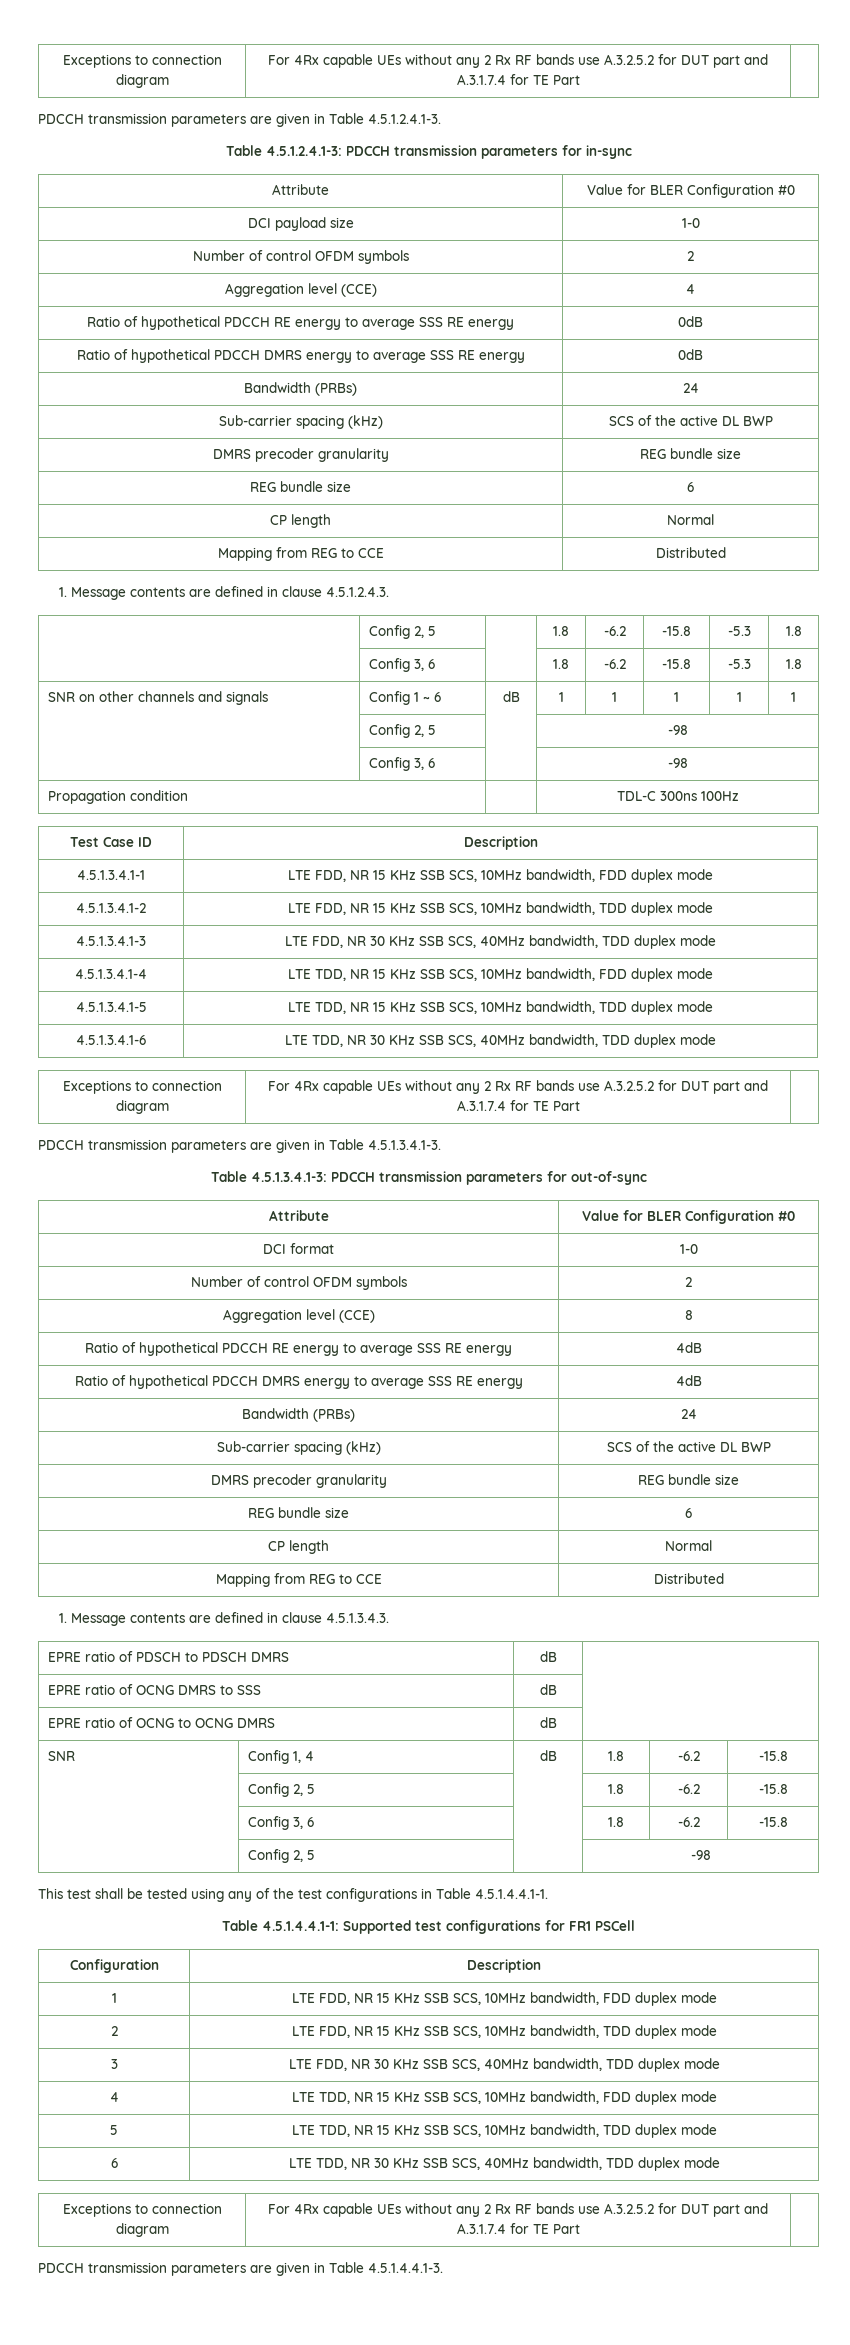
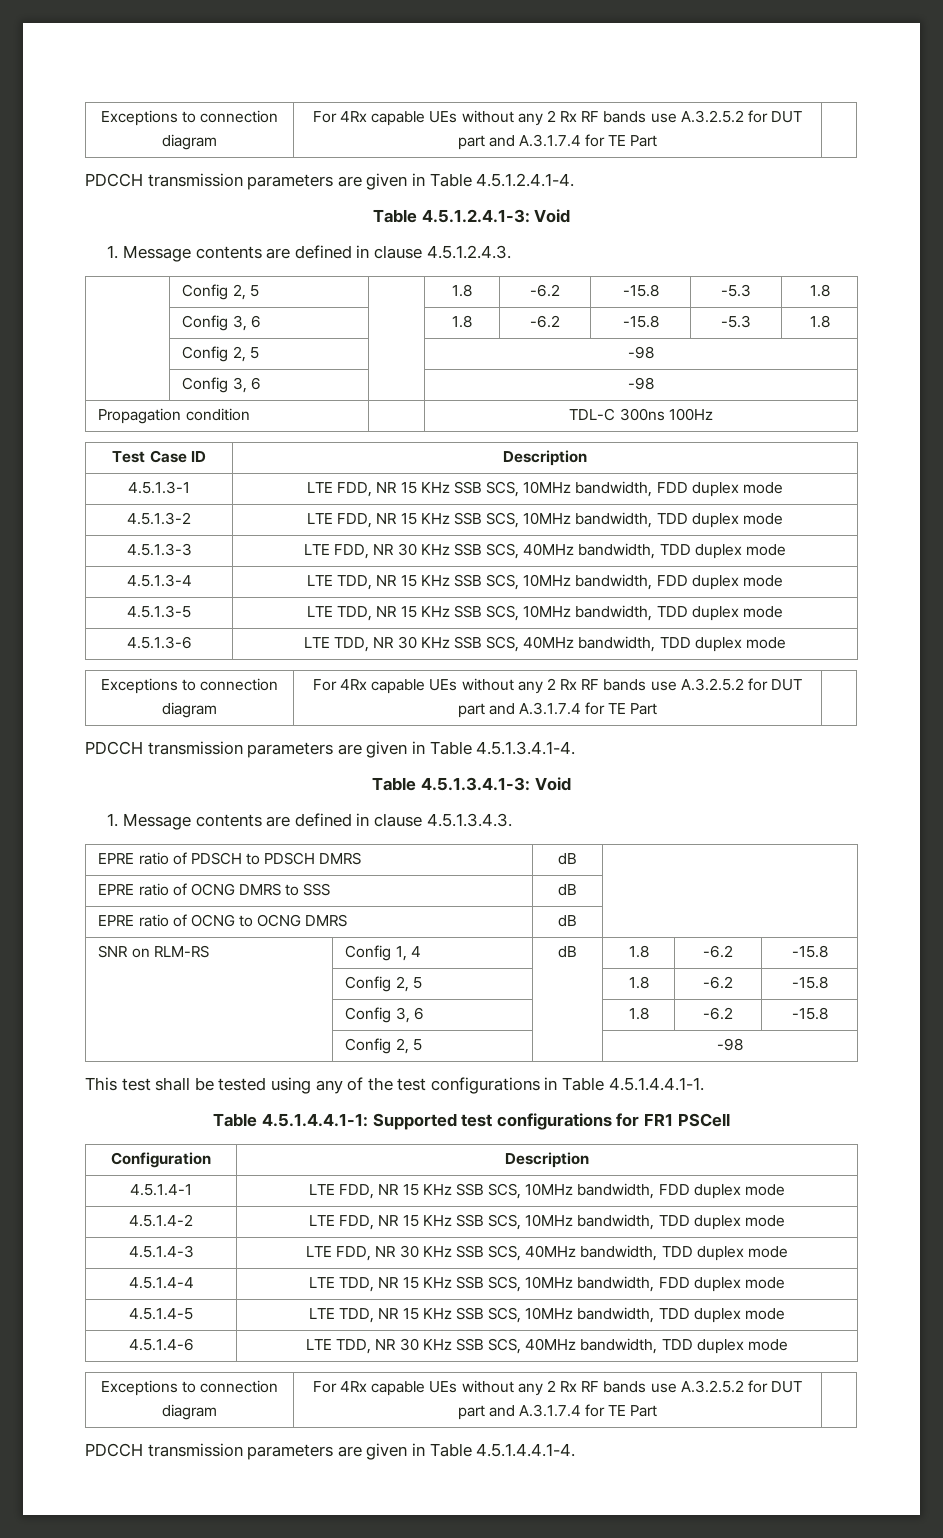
- PDCCH transmission parameters are given in Table 4.5.1.2.4.1-3.
+ PDCCH transmission parameters are given in Table 4.5.1.2.4.1-4.
- Table 4.5.1.2.4.1-3: PDCCH transmission parameters for in-sync
- Attribute | Value for BLER Configuration #0
- DCI payload size | 1-0
- Number of control OFDM symbols | 2
- Aggregation level (CCE) | 4
- Ratio of hypothetical PDCCH RE energy to average SSS RE energy | 0dB
- Ratio of hypothetical PDCCH DMRS energy to average SSS RE energy | 0dB
- Bandwidth (PRBs) | 24
- Sub-carrier spacing (kHz) | SCS of the active DL BWP
- DMRS precoder granularity | REG bundle size
- REG bundle size | 6
- CP length | Normal
- Mapping from REG to CCE | Distributed
+ Table 4.5.1.2.4.1-3: Void
- SNR on other channels and signals | Config 1 ~ 6 | dB | 1 | 1 | 1 | 1 | 1
- 4.5.1.3.4.1-1 | LTE FDD, NR 15 KHz SSB SCS, 10MHz bandwidth, FDD duplex mode
+ 4.5.1.3-1 | LTE FDD, NR 15 KHz SSB SCS, 10MHz bandwidth, FDD duplex mode
- 4.5.1.3.4.1-2 | LTE FDD, NR 15 KHz SSB SCS, 10MHz bandwidth, TDD duplex mode
+ 4.5.1.3-2 | LTE FDD, NR 15 KHz SSB SCS, 10MHz bandwidth, TDD duplex mode
- 4.5.1.3.4.1-3 | LTE FDD, NR 30 KHz SSB SCS, 40MHz bandwidth, TDD duplex mode
+ 4.5.1.3-3 | LTE FDD, NR 30 KHz SSB SCS, 40MHz bandwidth, TDD duplex mode
- 4.5.1.3.4.1-4 | LTE TDD, NR 15 KHz SSB SCS, 10MHz bandwidth, FDD duplex mode
+ 4.5.1.3-4 | LTE TDD, NR 15 KHz SSB SCS, 10MHz bandwidth, FDD duplex mode
- 4.5.1.3.4.1-5 | LTE TDD, NR 15 KHz SSB SCS, 10MHz bandwidth, TDD duplex mode
+ 4.5.1.3-5 | LTE TDD, NR 15 KHz SSB SCS, 10MHz bandwidth, TDD duplex mode
- 4.5.1.3.4.1-6 | LTE TDD, NR 30 KHz SSB SCS, 40MHz bandwidth, TDD duplex mode
+ 4.5.1.3-6 | LTE TDD, NR 30 KHz SSB SCS, 40MHz bandwidth, TDD duplex mode
- PDCCH transmission parameters are given in Table 4.5.1.3.4.1-3.
+ PDCCH transmission parameters are given in Table 4.5.1.3.4.1-4.
- Table 4.5.1.3.4.1-3: PDCCH transmission parameters for out-of-sync
- Attribute | Value for BLER Configuration #0
- DCI format | 1-0
- Number of control OFDM symbols | 2
- Aggregation level (CCE) | 8
- Ratio of hypothetical PDCCH RE energy to average SSS RE energy | 4dB
- Ratio of hypothetical PDCCH DMRS energy to average SSS RE energy | 4dB
- Bandwidth (PRBs) | 24
- Sub-carrier spacing (kHz) | SCS of the active DL BWP
- DMRS precoder granularity | REG bundle size
- REG bundle size | 6
- CP length | Normal
- Mapping from REG to CCE | Distributed
+ Table 4.5.1.3.4.1-3: Void
- SNR | Config 1, 4 | dB | 1.8 | -6.2 | -15.8
+ SNR on RLM-RS | Config 1, 4 | dB | 1.8 | -6.2 | -15.8
- 1 | LTE FDD, NR 15 KHz SSB SCS, 10MHz bandwidth, FDD duplex mode
+ 4.5.1.4-1 | LTE FDD, NR 15 KHz SSB SCS, 10MHz bandwidth, FDD duplex mode
- 2 | LTE FDD, NR 15 KHz SSB SCS, 10MHz bandwidth, TDD duplex mode
+ 4.5.1.4-2 | LTE FDD, NR 15 KHz SSB SCS, 10MHz bandwidth, TDD duplex mode
- 3 | LTE FDD, NR 30 KHz SSB SCS, 40MHz bandwidth, TDD duplex mode
+ 4.5.1.4-3 | LTE FDD, NR 30 KHz SSB SCS, 40MHz bandwidth, TDD duplex mode
- 4 | LTE TDD, NR 15 KHz SSB SCS, 10MHz bandwidth, FDD duplex mode
+ 4.5.1.4-4 | LTE TDD, NR 15 KHz SSB SCS, 10MHz bandwidth, FDD duplex mode
- 5 | LTE TDD, NR 15 KHz SSB SCS, 10MHz bandwidth, TDD duplex mode
+ 4.5.1.4-5 | LTE TDD, NR 15 KHz SSB SCS, 10MHz bandwidth, TDD duplex mode
- 6 | LTE TDD, NR 30 KHz SSB SCS, 40MHz bandwidth, TDD duplex mode
+ 4.5.1.4-6 | LTE TDD, NR 30 KHz SSB SCS, 40MHz bandwidth, TDD duplex mode
- PDCCH transmission parameters are given in Table 4.5.1.4.4.1-3.
+ PDCCH transmission parameters are given in Table 4.5.1.4.4.1-4.

